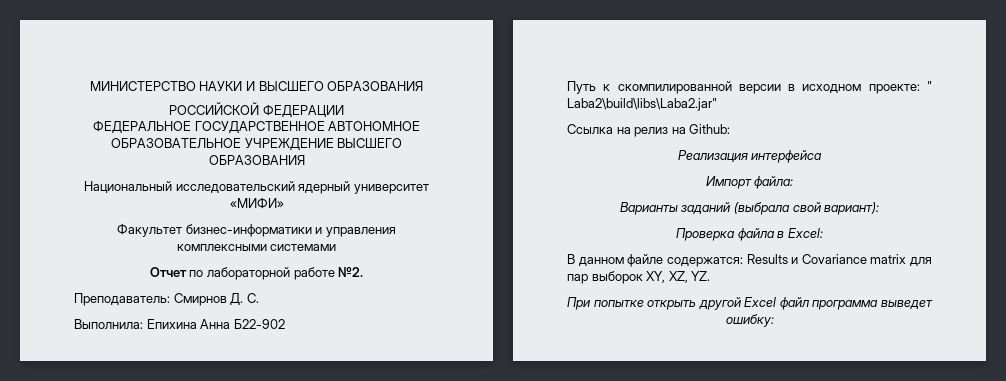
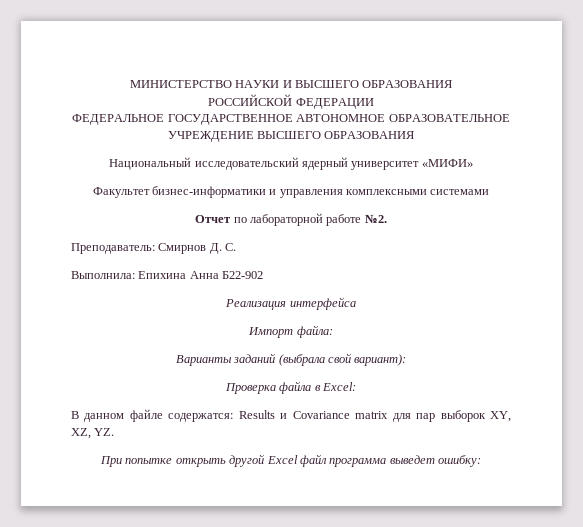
- Путь к скомпилированной версии в исходном проекте: " Laba2\build\libs\Laba2.jar"
- Ссылка на релиз на Github:

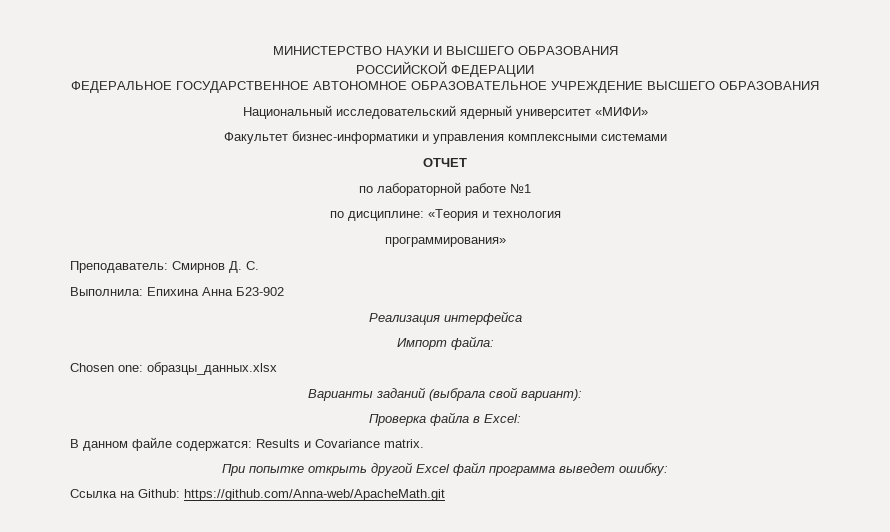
- Отчет по лабораторной работе №2.
+ ОТЧЕТ
+ по лабораторной работе №1
+ по дисциплине: «Теория и технология
+ программирования»
- Выполнила: Епихина Анна Б22-902
+ Выполнила: Епихина Анна Б23-902
+ Chosen one: образцы_данных.xlsx
- В данном файле содержатся: Results и Covariance matrix для пар выборок XY, XZ, YZ.
+ В данном файле содержатся: Results и Covariance matrix.
+ Ссылка на Github: https://github.com/Anna-web/ApacheMath.git

